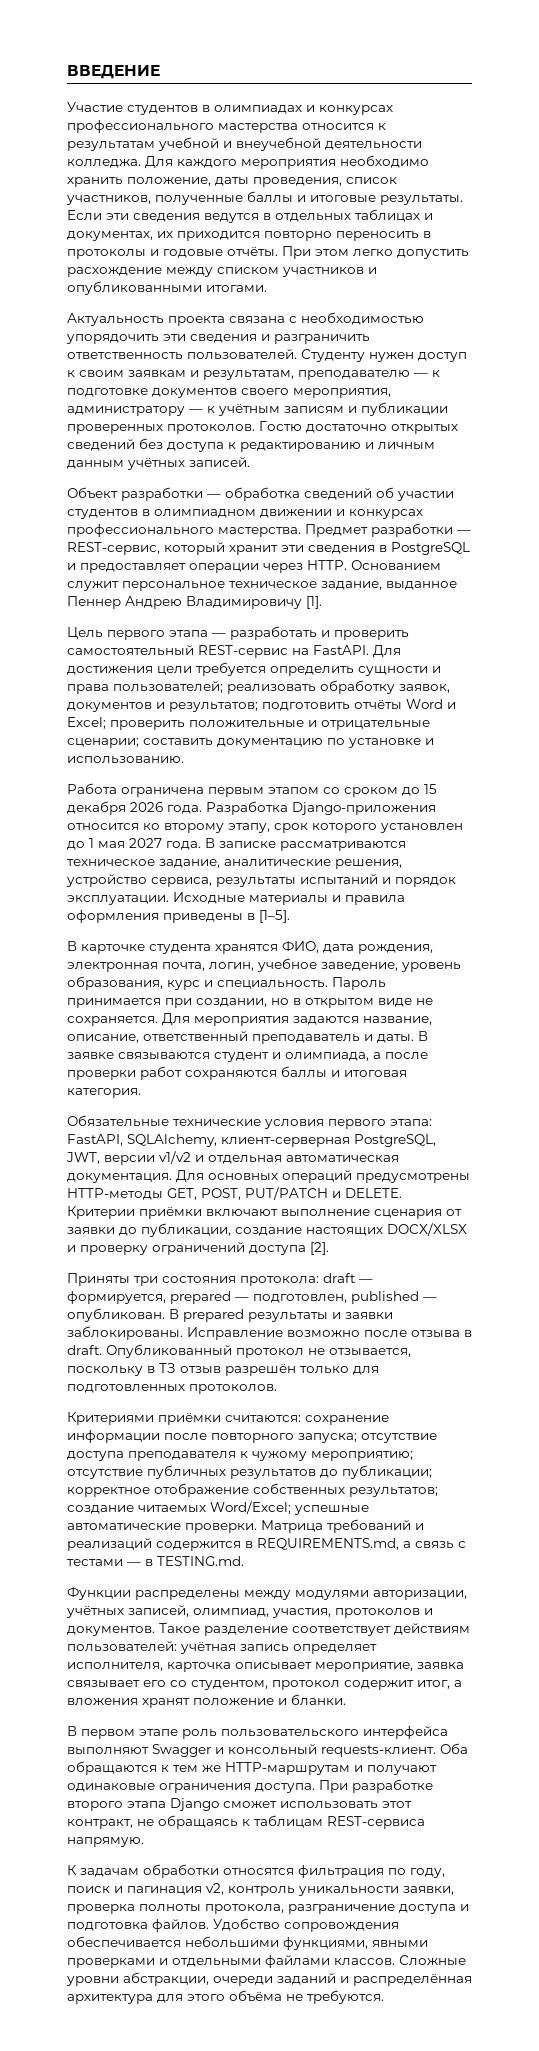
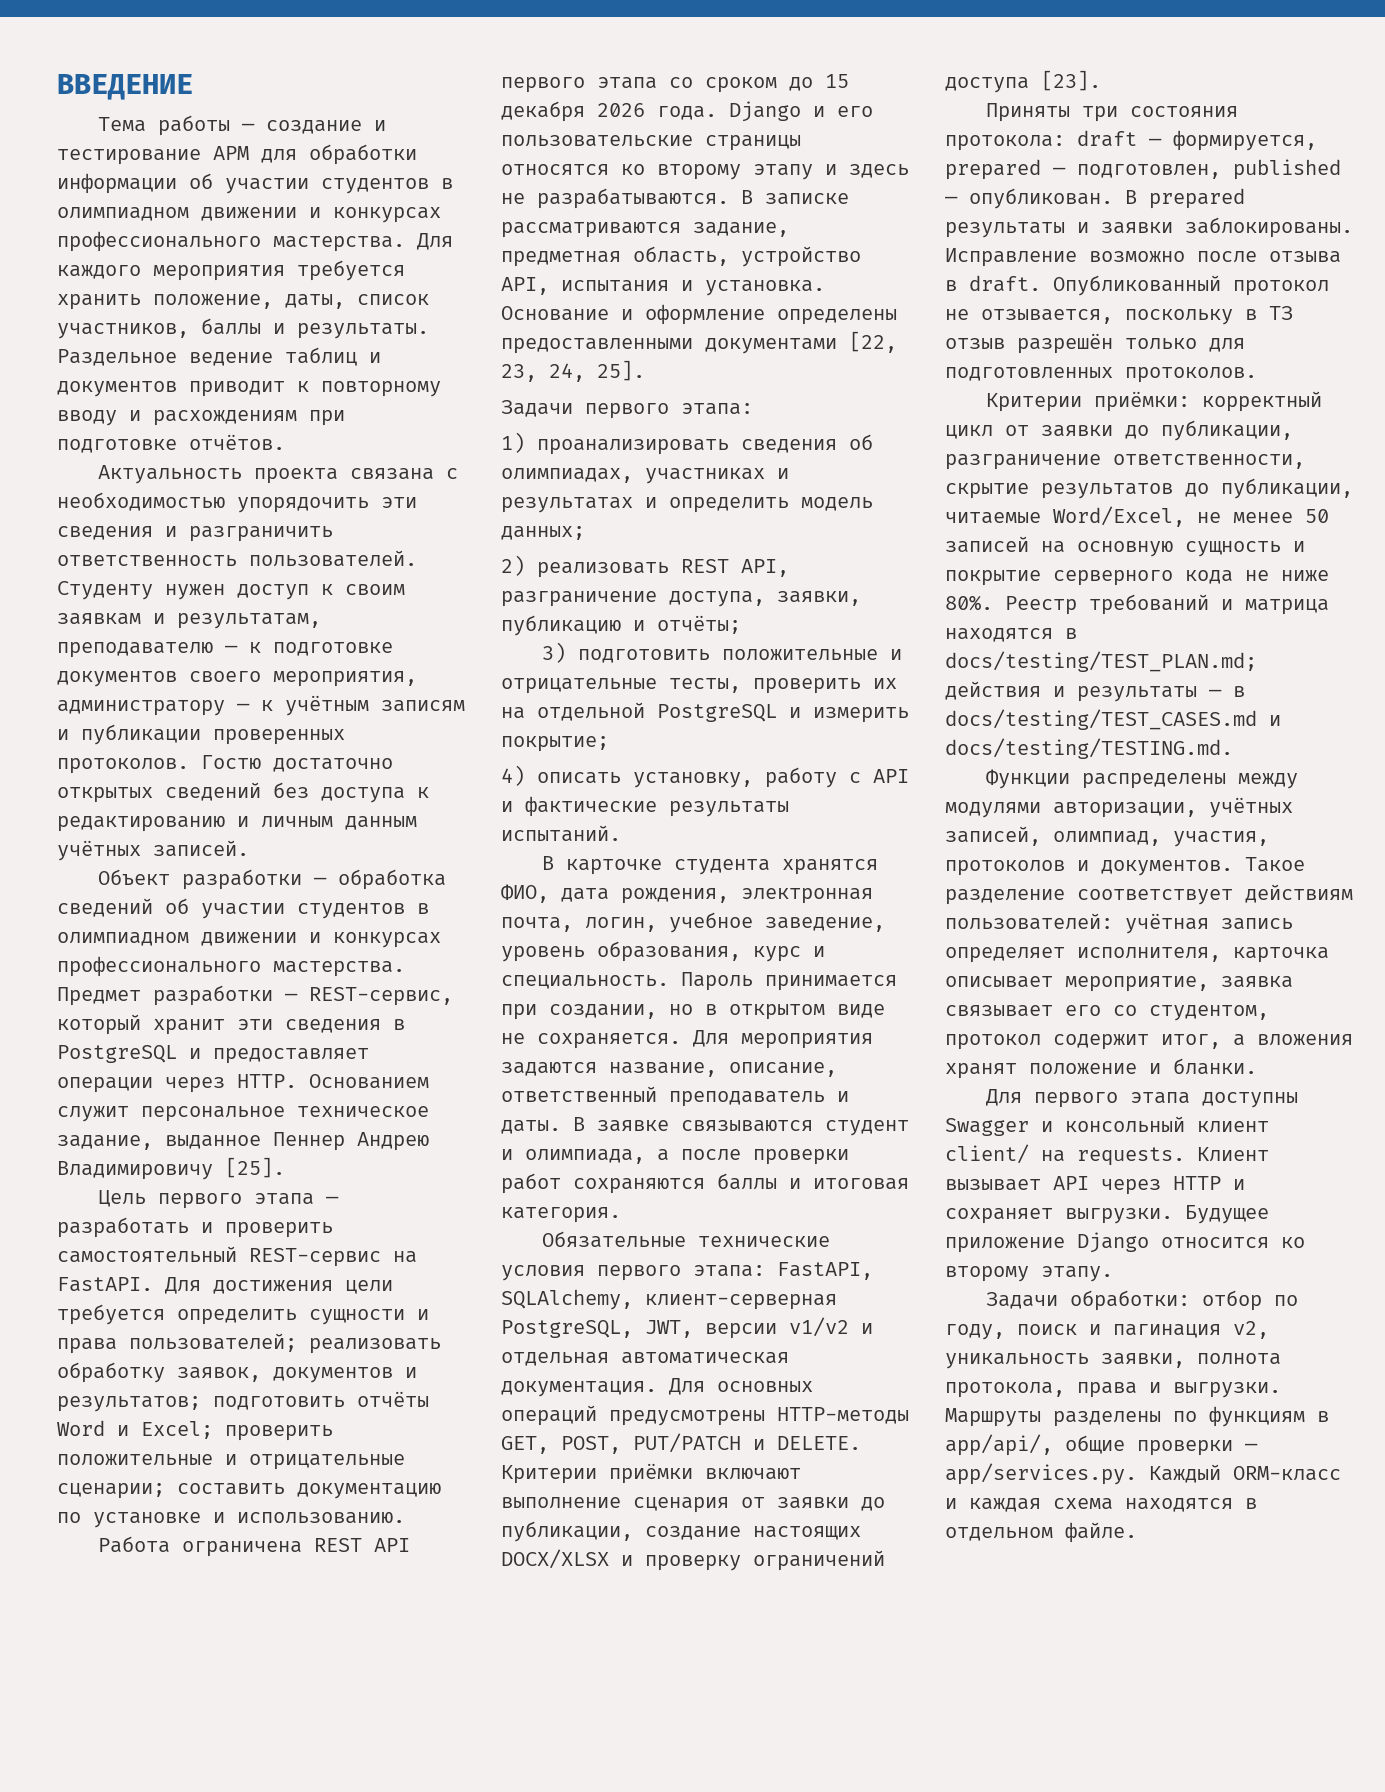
- Участие студентов в олимпиадах и конкурсах профессионального мастерства относится к результатам учебной и внеучебной деятельности колледжа.
+ Тема работы — создание и тестирование АРМ для обработки информации об участии студентов в олимпиадном движении и конкурсах профессионального мастерства.
- Для каждого мероприятия необходимо хранить положение, даты проведения, список участников, полученные баллы и итоговые результаты. Если эти сведения ведутся в отдельных таблицах и документах, их приходится повторно переносить в протоколы и годовые отчёты. При этом легко допустить расхождение между списком участников и опубликованными итогами.
+ Для каждого мероприятия требуется хранить положение, даты, список участников, баллы и результаты. Раздельное ведение таблиц и документов приводит к повторному вводу и расхождениям при подготовке отчётов.
- Основанием служит персональное техническое задание, выданное Пеннер Андрею Владимировичу [1].
+ Основанием служит персональное техническое задание, выданное Пеннер Андрею Владимировичу [25].
- Работа ограничена первым этапом со сроком до 15 декабря 2026 года.
+ Работа ограничена REST API первого этапа со сроком до 15 декабря 2026 года.
- Разработка Django-приложения относится ко второму этапу, срок которого установлен до 1 мая 2027 года. В записке рассматриваются техническое задание, аналитические решения, устройство сервиса, результаты испытаний и порядок эксплуатации. Исходные материалы и правила оформления приведены в [1–5].
+ Django и его пользовательские страницы относятся ко второму этапу и здесь не разрабатываются. В записке рассматриваются задание, предметная область, устройство API, испытания и установка. Основание и оформление определены предоставленными документами [22, 23, 24, 25].
+ Задачи первого этапа:
+ 1) проанализировать сведения об олимпиадах, участниках и результатах и определить модель данных;
+ 2) реализовать REST API, разграничение доступа, заявки, публикацию и отчёты;
+ 3) подготовить положительные и отрицательные тесты, проверить их на отдельной PostgreSQL и измерить покрытие;
+ 4) описать установку, работу с API и фактические результаты испытаний.
- Критерии приёмки включают выполнение сценария от заявки до публикации, создание настоящих DOCX/XLSX и проверку ограничений доступа [2].
+ Критерии приёмки включают выполнение сценария от заявки до публикации, создание настоящих DOCX/XLSX и проверку ограничений доступа [23].
- Критериями приёмки считаются: сохранение информации после повторного запуска; отсутствие доступа преподавателя к чужому мероприятию; отсутствие публичных результатов до публикации; корректное отображение собственных результатов; создание читаемых Word/Excel; успешные автоматические проверки. Матрица требований и реализаций содержится в REQUIREMENTS.md, а связь с тестами — в TESTING.md.
+ Критерии приёмки: корректный цикл от заявки до публикации, разграничение ответственности, скрытие результатов до публикации, читаемые Word/Excel, не менее 50 записей на основную сущность и покрытие серверного кода не ниже 80%. Реестр требований и матрица находятся в docs/testing/TEST_PLAN.md; действия и результаты — в docs/testing/TEST_CASES.md и docs/testing/TESTING.md.
- В первом этапе роль пользовательского интерфейса выполняют Swagger и консольный requests-клиент. Оба обращаются к тем же HTTP-маршрутам и получают одинаковые ограничения доступа. При разработке второго этапа Django сможет использовать этот контракт, не обращаясь к таблицам REST-сервиса напрямую.
- К задачам обработки относятся фильтрация по году, поиск и пагинация v2, контроль уникальности заявки, проверка полноты протокола, разграничение доступа и подготовка файлов. Удобство сопровождения обеспечивается небольшими функциями, явными проверками и отдельными файлами классов. Сложные уровни абстракции, очереди заданий и распределённая архитектура для этого объёма не требуются.
+ Для первого этапа доступны Swagger и консольный клиент client/ на requests. Клиент вызывает API через HTTP и сохраняет выгрузки. Будущее приложение Django относится ко второму этапу.
+ Задачи обработки: отбор по году, поиск и пагинация v2, уникальность заявки, полнота протокола, права и выгрузки. Маршруты разделены по функциям в app/api/, общие проверки — app/services.py. Каждый ORM-класс и каждая схема находятся в отдельном файле.

